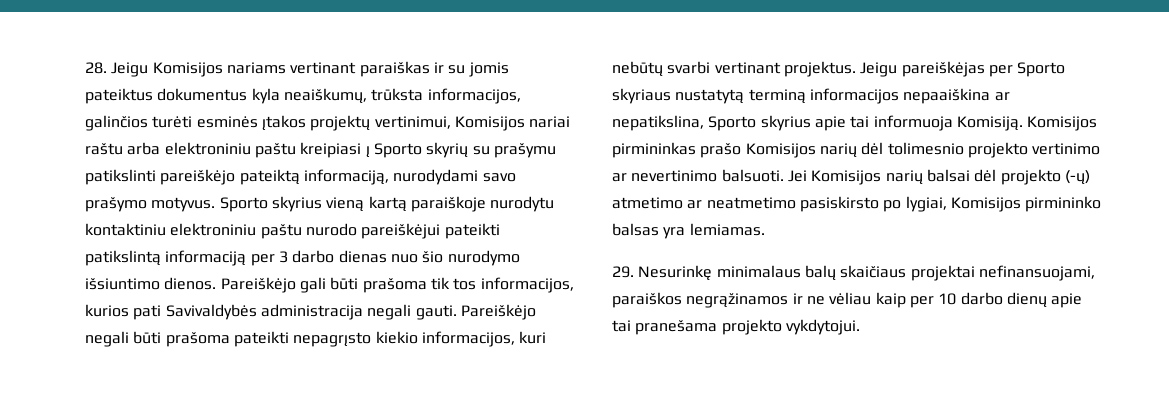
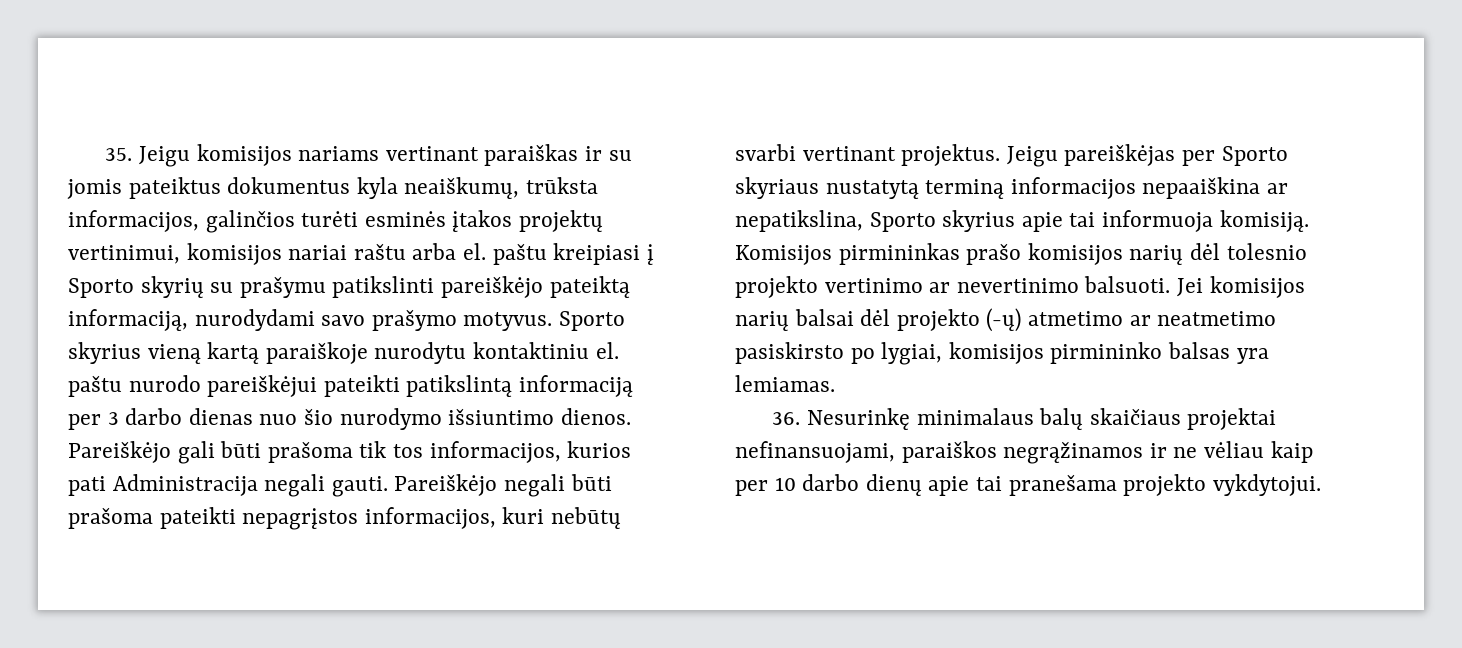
- 28. Jeigu Komisijos nariams vertinant paraiškas ir su jomis pateiktus dokumentus kyla neaiškumų, trūksta informacijos, galinčios turėti esminės įtakos projektų vertinimui, Komisijos nariai raštu arba elektroniniu paštu kreipiasi į Sporto skyrių su prašymu patikslinti pareiškėjo pateiktą informaciją, nurodydami savo prašymo motyvus.
+ 35. Jeigu komisijos nariams vertinant paraiškas ir su jomis pateiktus dokumentus kyla neaiškumų, trūksta informacijos, galinčios turėti esminės įtakos projektų vertinimui, komisijos nariai raštu arba el. paštu kreipiasi į Sporto skyrių su prašymu patikslinti pareiškėjo pateiktą informaciją, nurodydami savo prašymo motyvus.
- Sporto skyrius vieną kartą paraiškoje nurodytu kontaktiniu elektroniniu paštu nurodo pareiškėjui pateikti patikslintą informaciją per 3 darbo dienas nuo šio nurodymo išsiuntimo dienos.
+ Sporto skyrius vieną kartą paraiškoje nurodytu kontaktiniu el. paštu nurodo pareiškėjui pateikti patikslintą informaciją per 3 darbo dienas nuo šio nurodymo išsiuntimo dienos.
- Pareiškėjo gali būti prašoma tik tos informacijos, kurios pati Savivaldybės administracija negali gauti.
+ Pareiškėjo gali būti prašoma tik tos informacijos, kurios pati Administracija negali gauti.
- Pareiškėjo negali būti prašoma pateikti nepagrįsto kiekio informacijos, kuri nebūtų svarbi vertinant projektus.
+ Pareiškėjo negali būti prašoma pateikti nepagrįstos informacijos, kuri nebūtų svarbi vertinant projektus.
- Jeigu pareiškėjas per Sporto skyriaus nustatytą terminą informacijos nepaaiškina ar nepatikslina, Sporto skyrius apie tai informuoja Komisiją.
+ Jeigu pareiškėjas per Sporto skyriaus nustatytą terminą informacijos nepaaiškina ar nepatikslina, Sporto skyrius apie tai informuoja komisiją.
- Komisijos pirmininkas prašo Komisijos narių dėl tolimesnio projekto vertinimo ar nevertinimo balsuoti.
+ Komisijos pirmininkas prašo komisijos narių dėl tolesnio projekto vertinimo ar nevertinimo balsuoti.
- Jei Komisijos narių balsai dėl projekto (-ų) atmetimo ar neatmetimo pasiskirsto po lygiai, Komisijos pirmininko balsas yra lemiamas.
+ Jei komisijos narių balsai dėl projekto (-ų) atmetimo ar neatmetimo pasiskirsto po lygiai, komisijos pirmininko balsas yra lemiamas.
- 29. Nesurinkę minimalaus balų skaičiaus projektai nefinansuojami, paraiškos negrąžinamos ir ne vėliau kaip per 10 darbo dienų apie tai pranešama projekto vykdytojui.
+ 36. Nesurinkę minimalaus balų skaičiaus projektai nefinansuojami, paraiškos negrąžinamos ir ne vėliau kaip per 10 darbo dienų apie tai pranešama projekto vykdytojui.

